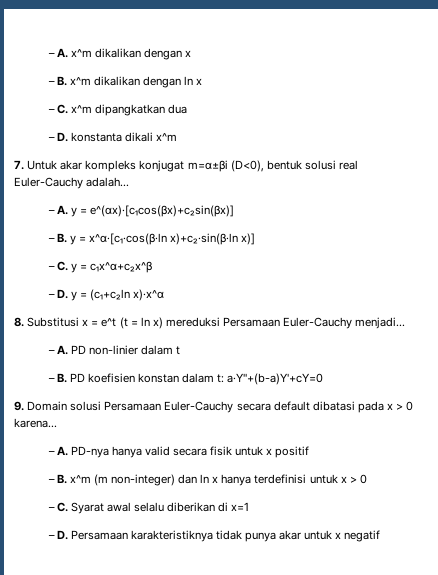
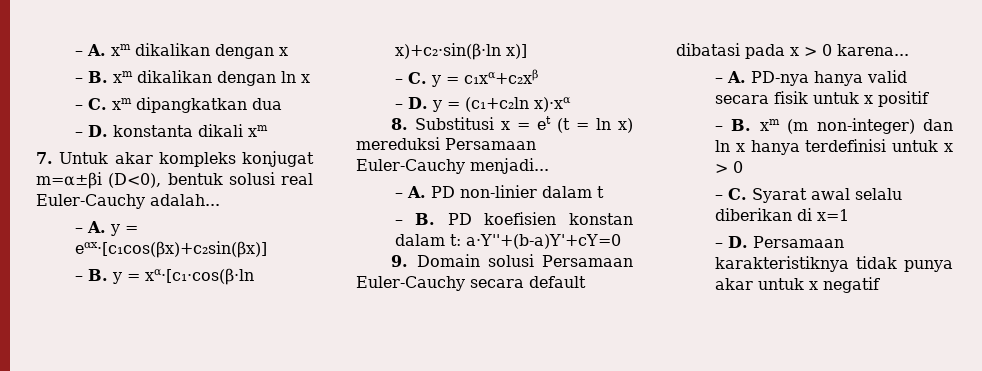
- – A. x^m dikalikan dengan x
+ – A. xm dikalikan dengan x
- – B. x^m dikalikan dengan ln x
+ – B. xm dikalikan dengan ln x
- – C. x^m dipangkatkan dua
+ – C. xm dipangkatkan dua
- – D. konstanta dikali x^m
+ – D. konstanta dikali xm
- – A. y = e^(αx)·[c₁cos(βx)+c₂sin(βx)]
+ – A. y = eαx·[c₁cos(βx)+c₂sin(βx)]
- – B. y = x^α·[c₁·cos(β·ln x)+c₂·sin(β·ln x)]
+ – B. y = xα·[c₁·cos(β·ln x)+c₂·sin(β·ln x)]
- – C. y = c₁x^α+c₂x^β
+ – C. y = c₁xα+c₂xβ
- – D. y = (c₁+c₂ln x)·x^α
+ – D. y = (c₁+c₂ln x)·xα
- 8. Substitusi x = e^t (t = ln x) mereduksi Persamaan Euler-Cauchy menjadi...
+ 8. Substitusi x = et (t = ln x) mereduksi Persamaan Euler-Cauchy menjadi...
- – B. x^m (m non-integer) dan ln x hanya terdefinisi untuk x > 0
+ – B. xm (m non-integer) dan ln x hanya terdefinisi untuk x > 0

